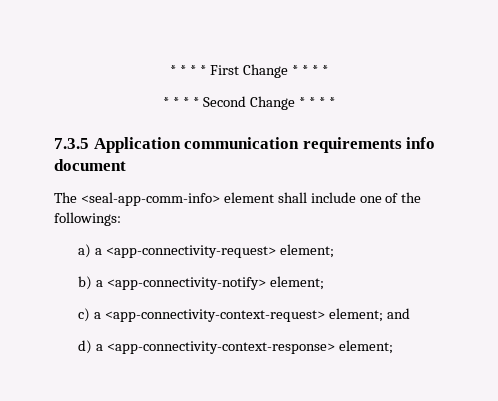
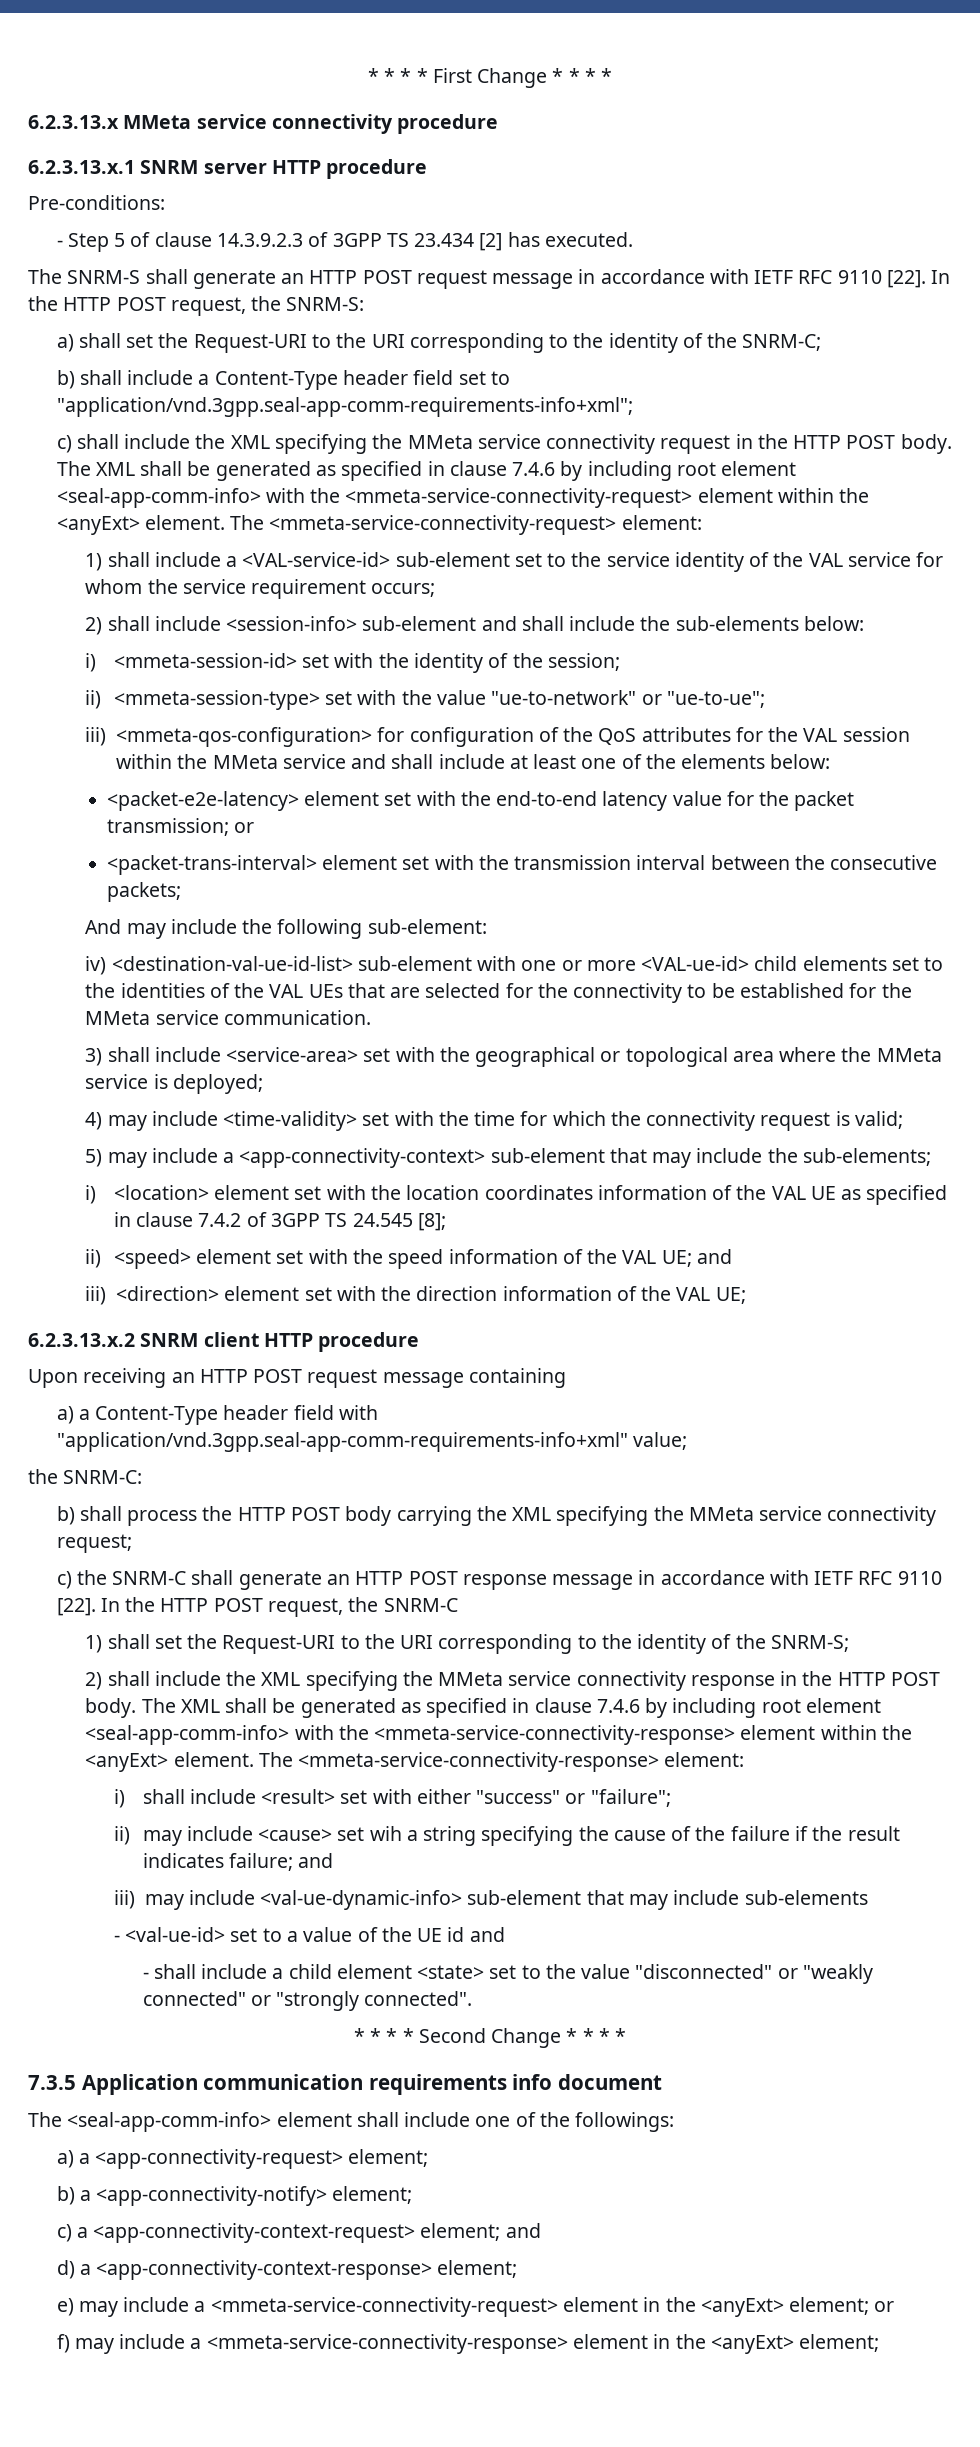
+ 6.2.3.13.x MMeta service connectivity procedure
+ 6.2.3.13.x.1 SNRM server HTTP procedure
+ Pre-conditions:
+ - Step 5 of clause 14.3.9.2.3 of 3GPP TS 23.434 [2] has executed.
+ The SNRM-S shall generate an HTTP POST request message in accordance with IETF RFC 9110 [22]. In the HTTP POST request, the SNRM-S:
+ a) shall set the Request-URI to the URI corresponding to the identity of the SNRM-C;
+ b) shall include a Content-Type header field set to "application/vnd.3gpp.seal-app-comm-requirements-info+xml";
+ c) shall include the XML specifying the MMeta service connectivity request in the HTTP POST body. The XML shall be generated as specified in clause 7.4.6 by including root element <seal-app-comm-info> with the <mmeta-service-connectivity-request> element within the <anyExt> element. The <mmeta-service-connectivity-request> element:
+ 1) shall include a <VAL-service-id> sub-element set to the service identity of the VAL service for whom the service requirement occurs;
+ 2) shall include <session-info> sub-element and shall include the sub-elements below:
+ i) <mmeta-session-id> set with the identity of the session;
+ ii) <mmeta-session-type> set with the value "ue-to-network" or "ue-to-ue";
+ iii) <mmeta-qos-configuration> for configuration of the QoS attributes for the VAL session within the MMeta service and shall include at least one of the elements below:
+ <packet-e2e-latency> element set with the end-to-end latency value for the packet transmission; or
+ <packet-trans-interval> element set with the transmission interval between the consecutive packets;
+ And may include the following sub-element:
+ iv) <destination-val-ue-id-list> sub-element with one or more <VAL-ue-id> child elements set to the identities of the VAL UEs that are selected for the connectivity to be established for the MMeta service communication.
+ 3) shall include <service-area> set with the geographical or topological area where the MMeta service is deployed;
+ 4) may include <time-validity> set with the time for which the connectivity request is valid;
+ 5) may include a <app-connectivity-context> sub-element that may include the sub-elements;
+ i) <location> element set with the location coordinates information of the VAL UE as specified in clause 7.4.2 of 3GPP TS 24.545 [8];
+ ii) <speed> element set with the speed information of the VAL UE; and
+ iii) <direction> element set with the direction information of the VAL UE;
+ 6.2.3.13.x.2 SNRM client HTTP procedure
+ Upon receiving an HTTP POST request message containing
+ a) a Content-Type header field with "application/vnd.3gpp.seal-app-comm-requirements-info+xml" value;
+ the SNRM-C:
+ b) shall process the HTTP POST body carrying the XML specifying the MMeta service connectivity request;
+ c) the SNRM-C shall generate an HTTP POST response message in accordance with IETF RFC 9110 [22]. In the HTTP POST request, the SNRM-C
+ 1) shall set the Request-URI to the URI corresponding to the identity of the SNRM-S;
+ 2) shall include the XML specifying the MMeta service connectivity response in the HTTP POST body. The XML shall be generated as specified in clause 7.4.6 by including root element <seal-app-comm-info> with the <mmeta-service-connectivity-response> element within the <anyExt> element. The <mmeta-service-connectivity-response> element:
+ i) shall include <result> set with either "success" or "failure";
+ ii) may include <cause> set wih a string specifying the cause of the failure if the result indicates failure; and
+ iii) may include <val-ue-dynamic-info> sub-element that may include sub-elements
+ - <val-ue-id> set to a value of the UE id and
+ - shall include a child element <state> set to the value "disconnected" or "weakly connected" or "strongly connected".
+ e) may include a <mmeta-service-connectivity-request> element in the <anyExt> element; or
+ f) may include a <mmeta-service-connectivity-response> element in the <anyExt> element;

